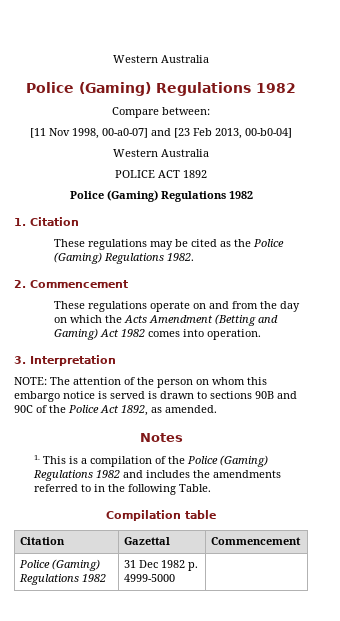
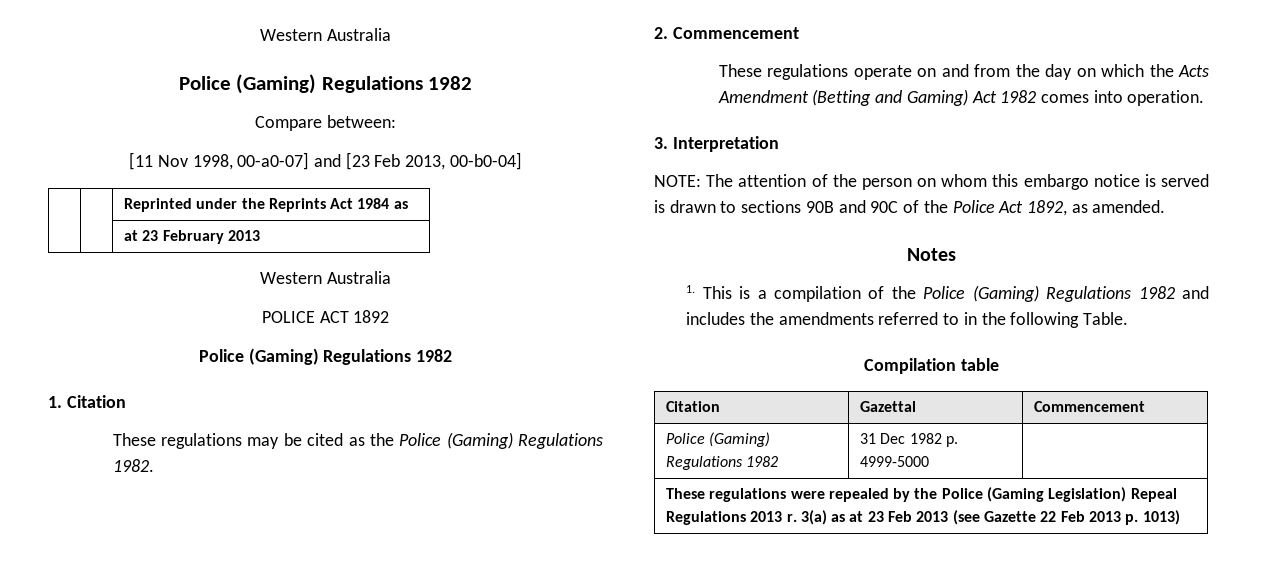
+ | | Reprinted under the Reprints Act 1984 as
+ | | at 23 February 2013
+ These regulations were repealed by the Police (Gaming Legislation) Repeal Regulations 2013 r. 3(a) as at 23 Feb 2013 (see Gazette 22 Feb 2013 p. 1013)

